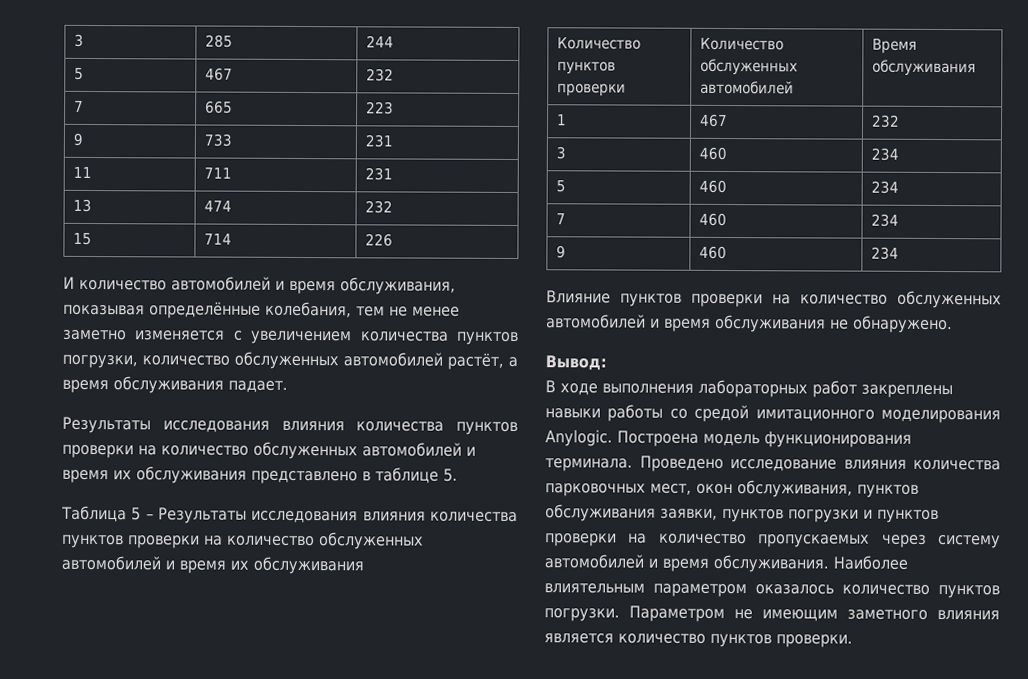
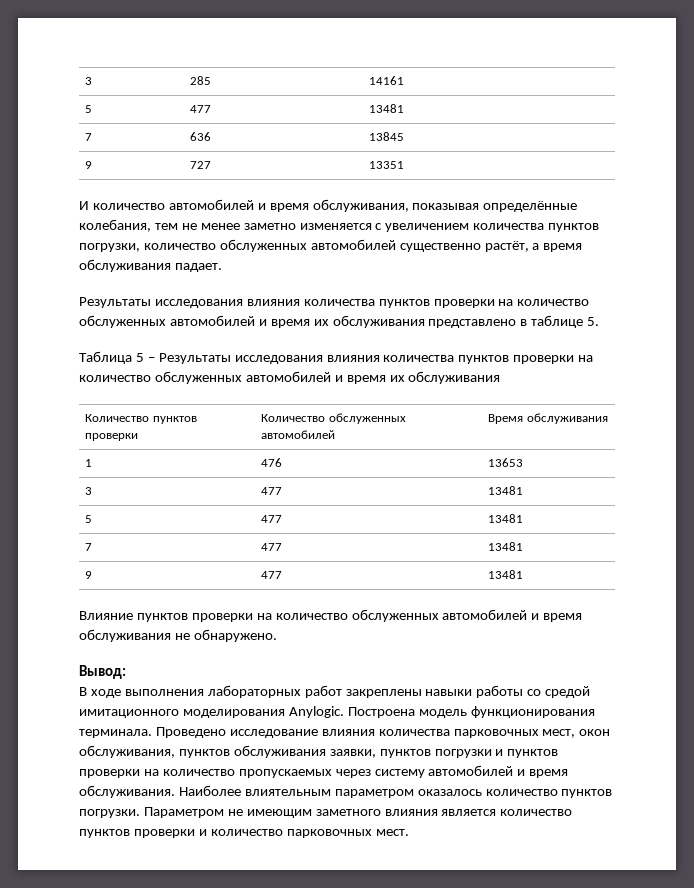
- 3 | 285 | 244
- 5 | 467 | 232
- 7 | 665 | 223
- 9 | 733 | 231
- 11 | 711 | 231
- 13 | 474 | 232
- 15 | 714 | 226
+ 3 | 285 | 14161
+ 5 | 477 | 13481
+ 7 | 636 | 13845
+ 9 | 727 | 13351
- И количество автомобилей и время обслуживания, показывая определённые колебания, тем не менее заметно изменяется с увеличением количества пунктов погрузки, количество обслуженных автомобилей растёт, а время обслуживания падает.
+ И количество автомобилей и время обслуживания, показывая определённые колебания, тем не менее заметно изменяется с увеличением количества пунктов погрузки, количество обслуженных автомобилей существенно растёт, а время обслуживания падает.
- 1 | 467 | 232
- 3 | 460 | 234
- 5 | 460 | 234
- 7 | 460 | 234
- 9 | 460 | 234
+ 1 | 476 | 13653
+ 3 | 477 | 13481
+ 5 | 477 | 13481
+ 7 | 477 | 13481
+ 9 | 477 | 13481
- Параметром не имеющим заметного влияния является количество пунктов проверки.
+ Параметром не имеющим заметного влияния является количество пунктов проверки и количество парковочных мест.

